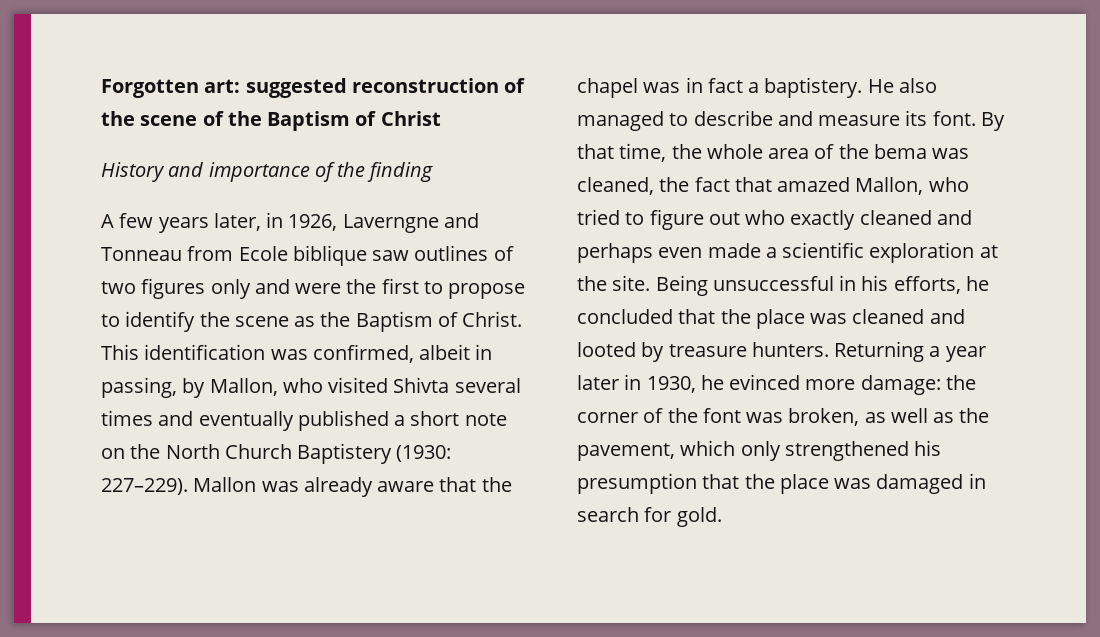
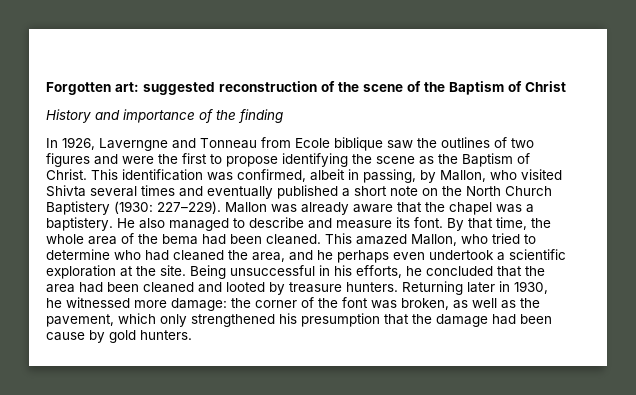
- A few years later, in 1926, Laverngne and Tonneau from Ecole biblique saw outlines of two figures only and were the first to propose to identify the scene as the Baptism of Christ.
+ In 1926, Laverngne and Tonneau from Ecole biblique saw the outlines of two figures and were the first to propose identifying the scene as the Baptism of Christ.
- Mallon was already aware that the chapel was in fact a baptistery.
+ Mallon was already aware that the chapel was a baptistery.
- By that time, the whole area of the bema was cleaned, the fact that amazed Mallon, who tried to figure out who exactly cleaned and perhaps even made a scientific exploration at the site.
+ By that time, the whole area of the bema had been cleaned. This amazed Mallon, who tried to determine who had cleaned the area, and he perhaps even undertook a scientific exploration at the site.
- Being unsuccessful in his efforts, he concluded that the place was cleaned and looted by treasure hunters.
+ Being unsuccessful in his efforts, he concluded that the area had been cleaned and looted by treasure hunters.
- Returning a year later in 1930, he evinced more damage: the corner of the font was broken, as well as the pavement, which only strengthened his presumption that the place was damaged in search for gold.
+ Returning later in 1930, he witnessed more damage: the corner of the font was broken, as well as the pavement, which only strengthened his presumption that the damage had been cause by gold hunters.

